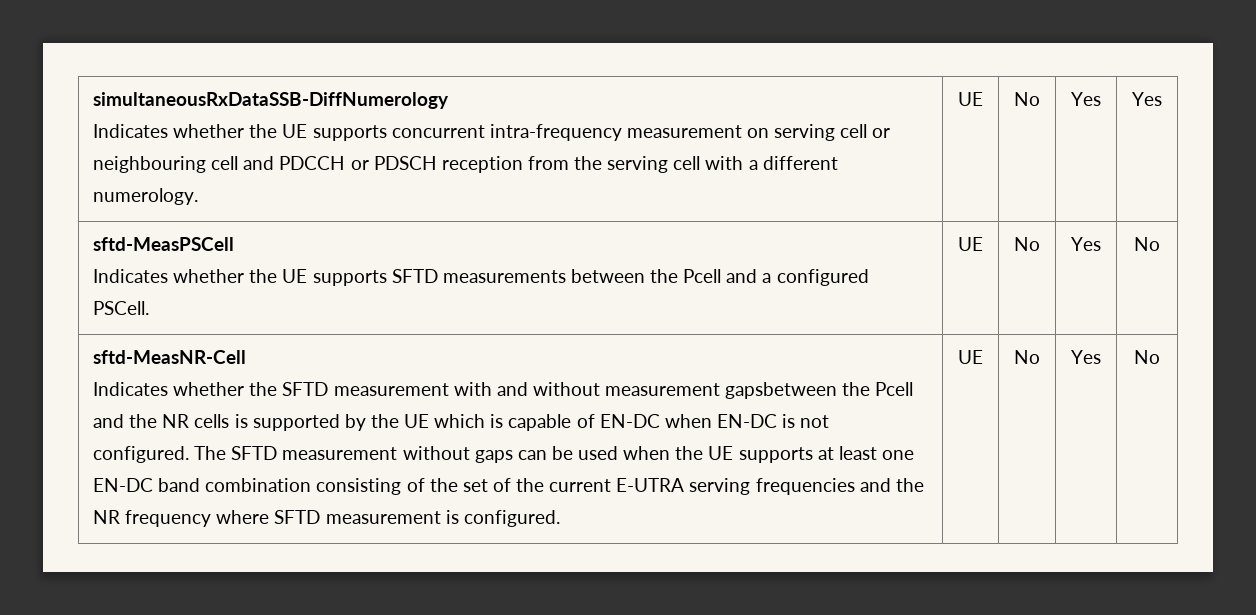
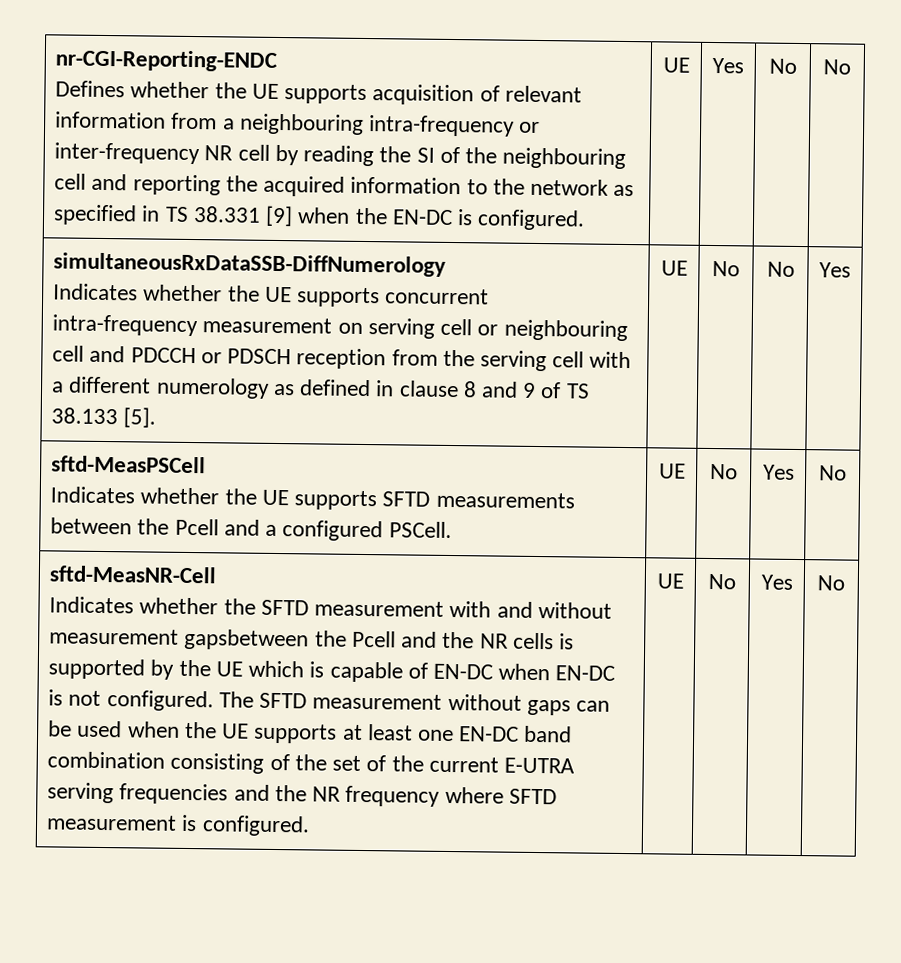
+ nr-CGI-Reporting-ENDC
+ Defines whether the UE supports acquisition of relevant information from a neighbouring intra-frequency or inter-frequency NR cell by reading the SI of the neighbouring cell and reporting the acquired information to the network as specified in TS 38.331 [9] when the EN-DC is configured. | UE | Yes | No | No
- Indicates whether the UE supports concurrent intra-frequency measurement on serving cell or neighbouring cell and PDCCH or PDSCH reception from the serving cell with a different numerology. | UE | No | Yes
+ Indicates whether the UE supports concurrent intra-frequency measurement on serving cell or neighbouring cell and PDCCH or PDSCH reception from the serving cell with a different numerology as defined in clause 8 and 9 of TS 38.133 [5]. | UE | No | No

